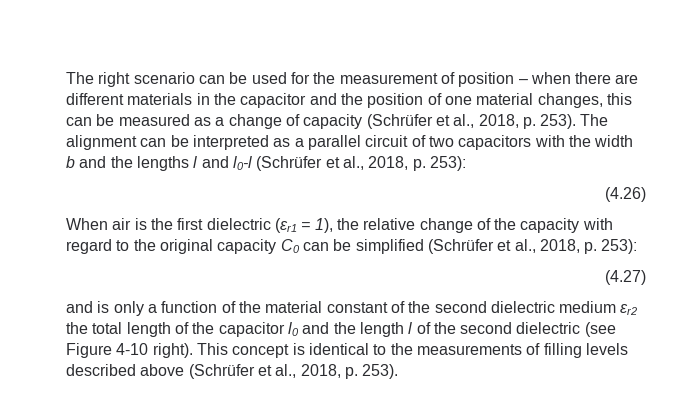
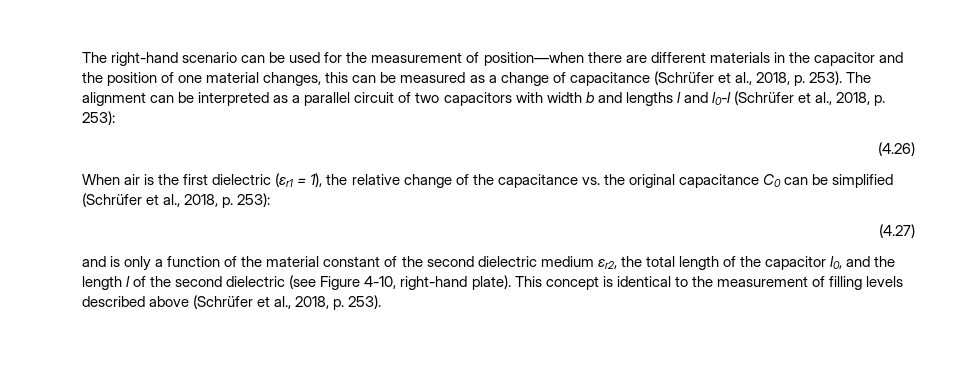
- The right scenario can be used for the measurement of position – when there are different materials in the capacitor and the position of one material changes, this can be measured as a change of capacity (Schrüfer et al., 2018, p. 253).
+ The right-hand scenario can be used for the measurement of position—when there are different materials in the capacitor and the position of one material changes, this can be measured as a change of capacitance (Schrüfer et al., 2018, p. 253).
- The alignment can be interpreted as a parallel circuit of two capacitors with the width b and the lengths l and l0-l (Schrüfer et al., 2018, p. 253):
+ The alignment can be interpreted as a parallel circuit of two capacitors with width b and lengths l and l0-l (Schrüfer et al., 2018, p. 253):
- When air is the first dielectric (εr1 = 1), the relative change of the capacity with regard to the original capacity C0 can be simplified (Schrüfer et al., 2018, p. 253):
+ When air is the first dielectric (εr1 = 1), the relative change of the capacitance vs. the original capacitance C0 can be simplified (Schrüfer et al., 2018, p. 253):
- and is only a function of the material constant of the second dielectric medium εr2 the total length of the capacitor l0 and the length l of the second dielectric (see Figure 4-10 right).
+ and is only a function of the material constant of the second dielectric medium εr2, the total length of the capacitor l0, and the length l of the second dielectric (see Figure 4-10, right-hand plate).
- This concept is identical to the measurements of filling levels described above (Schrüfer et al., 2018, p. 253).
+ This concept is identical to the measurement of filling levels described above (Schrüfer et al., 2018, p. 253).

